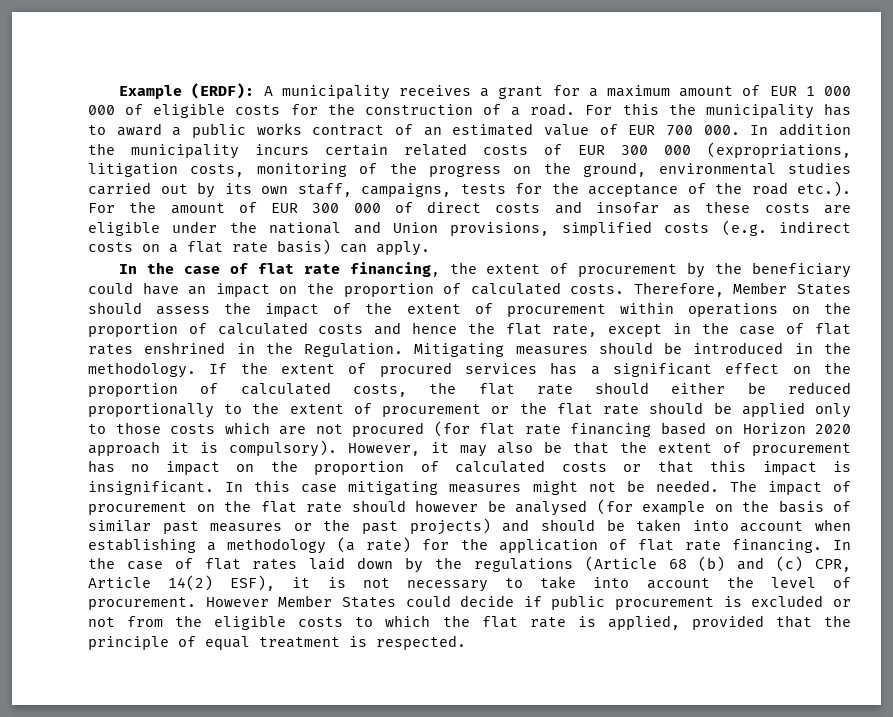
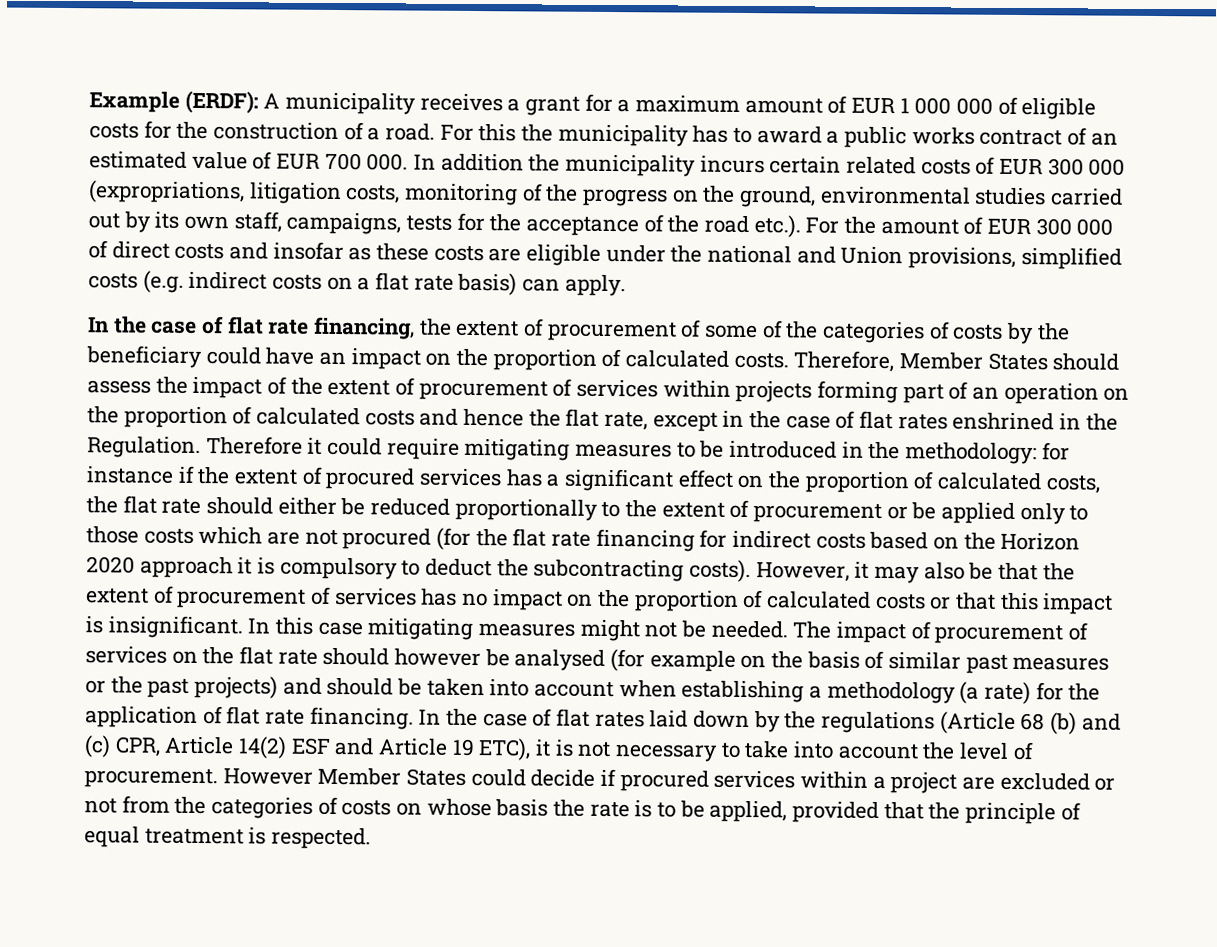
- In the case of flat rate financing, the extent of procurement by the beneficiary could have an impact on the proportion of calculated costs.
+ In the case of flat rate financing, the extent of procurement of some of the categories of costs by the beneficiary could have an impact on the proportion of calculated costs.
- Therefore, Member States should assess the impact of the extent of procurement within operations on the proportion of calculated costs and hence the flat rate, except in the case of flat rates enshrined in the Regulation.
+ Therefore, Member States should assess the impact of the extent of procurement of services within projects forming part of an operation on the proportion of calculated costs and hence the flat rate, except in the case of flat rates enshrined in the Regulation.
- Mitigating measures should be introduced in the methodology. If the extent of procured services has a significant effect on the proportion of calculated costs, the flat rate should either be reduced proportionally to the extent of procurement or the flat rate should be applied only to those costs which are not procured (for flat rate financing based on Horizon 2020 approach it is compulsory).
+ Therefore it could require mitigating measures to be introduced in the methodology: for instance if the extent of procured services has a significant effect on the proportion of calculated costs, the flat rate should either be reduced proportionally to the extent of procurement or be applied only to those costs which are not procured (for the flat rate financing for indirect costs based on the Horizon 2020 approach it is compulsory to deduct the subcontracting costs).
- However, it may also be that the extent of procurement has no impact on the proportion of calculated costs or that this impact is insignificant.
+ However, it may also be that the extent of procurement of services has no impact on the proportion of calculated costs or that this impact is insignificant.
- The impact of procurement on the flat rate should however be analysed (for example on the basis of similar past measures or the past projects) and should be taken into account when establishing a methodology (a rate) for the application of flat rate financing.
+ The impact of procurement of services on the flat rate should however be analysed (for example on the basis of similar past measures or the past projects) and should be taken into account when establishing a methodology (a rate) for the application of flat rate financing.
- In the case of flat rates laid down by the regulations (Article 68 (b) and (c) CPR, Article 14(2) ESF), it is not necessary to take into account the level of procurement.
+ In the case of flat rates laid down by the regulations (Article 68 (b) and (c) CPR, Article 14(2) ESF and Article 19 ETC), it is not necessary to take into account the level of procurement.
- However Member States could decide if public procurement is excluded or not from the eligible costs to which the flat rate is applied, provided that the principle of equal treatment is respected.
+ However Member States could decide if procured services within a project are excluded or not from the categories of costs on whose basis the rate is to be applied, provided that the principle of equal treatment is respected.

